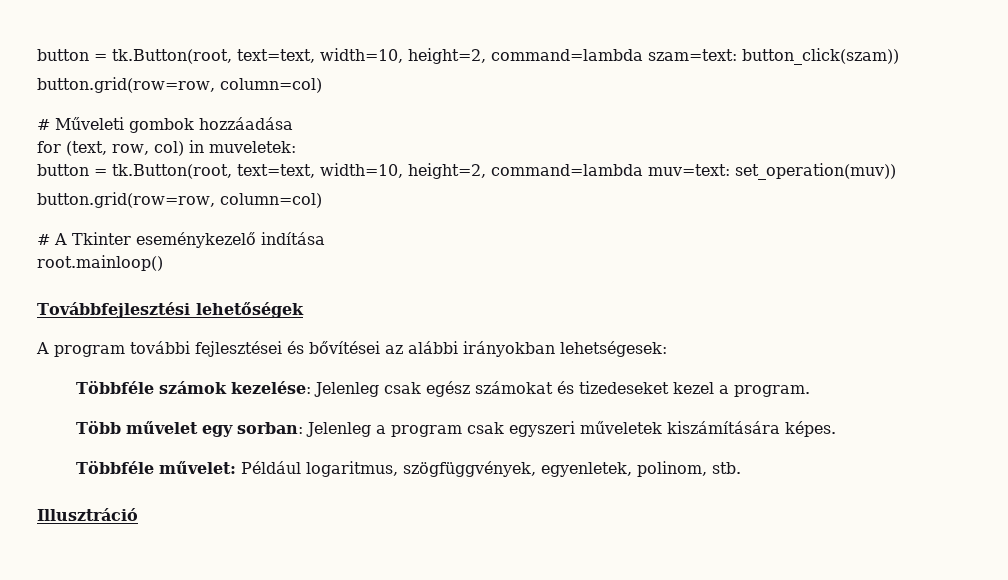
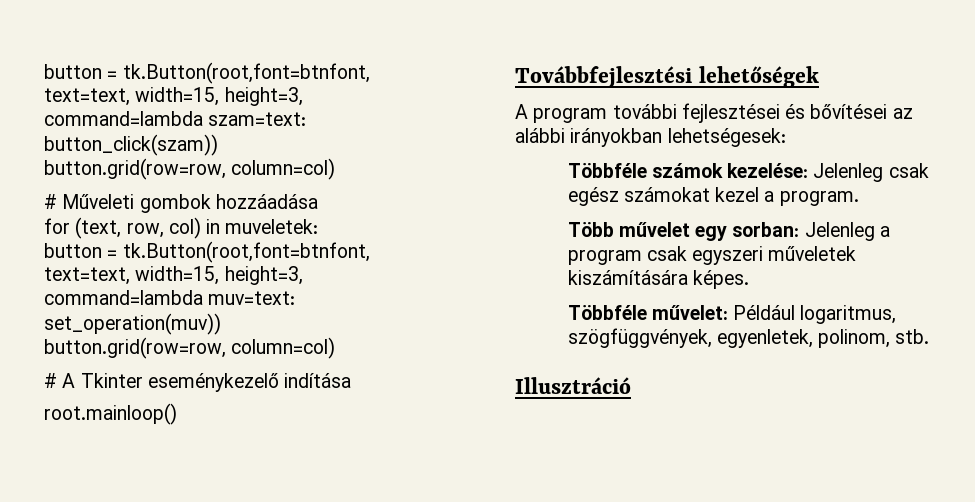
- button = tk.Button(root, text=text, width=10, height=2, command=lambda szam=text: button_click(szam))
+ button = tk.Button(root,font=btnfont, text=text, width=15, height=3, command=lambda szam=text: button_click(szam))
- button = tk.Button(root, text=text, width=10, height=2, command=lambda muv=text: set_operation(muv))
+ button = tk.Button(root,font=btnfont, text=text, width=15, height=3, command=lambda muv=text: set_operation(muv))
- Többféle számok kezelése: Jelenleg csak egész számokat és tizedeseket kezel a program.
+ Többféle számok kezelése: Jelenleg csak egész számokat kezel a program.

